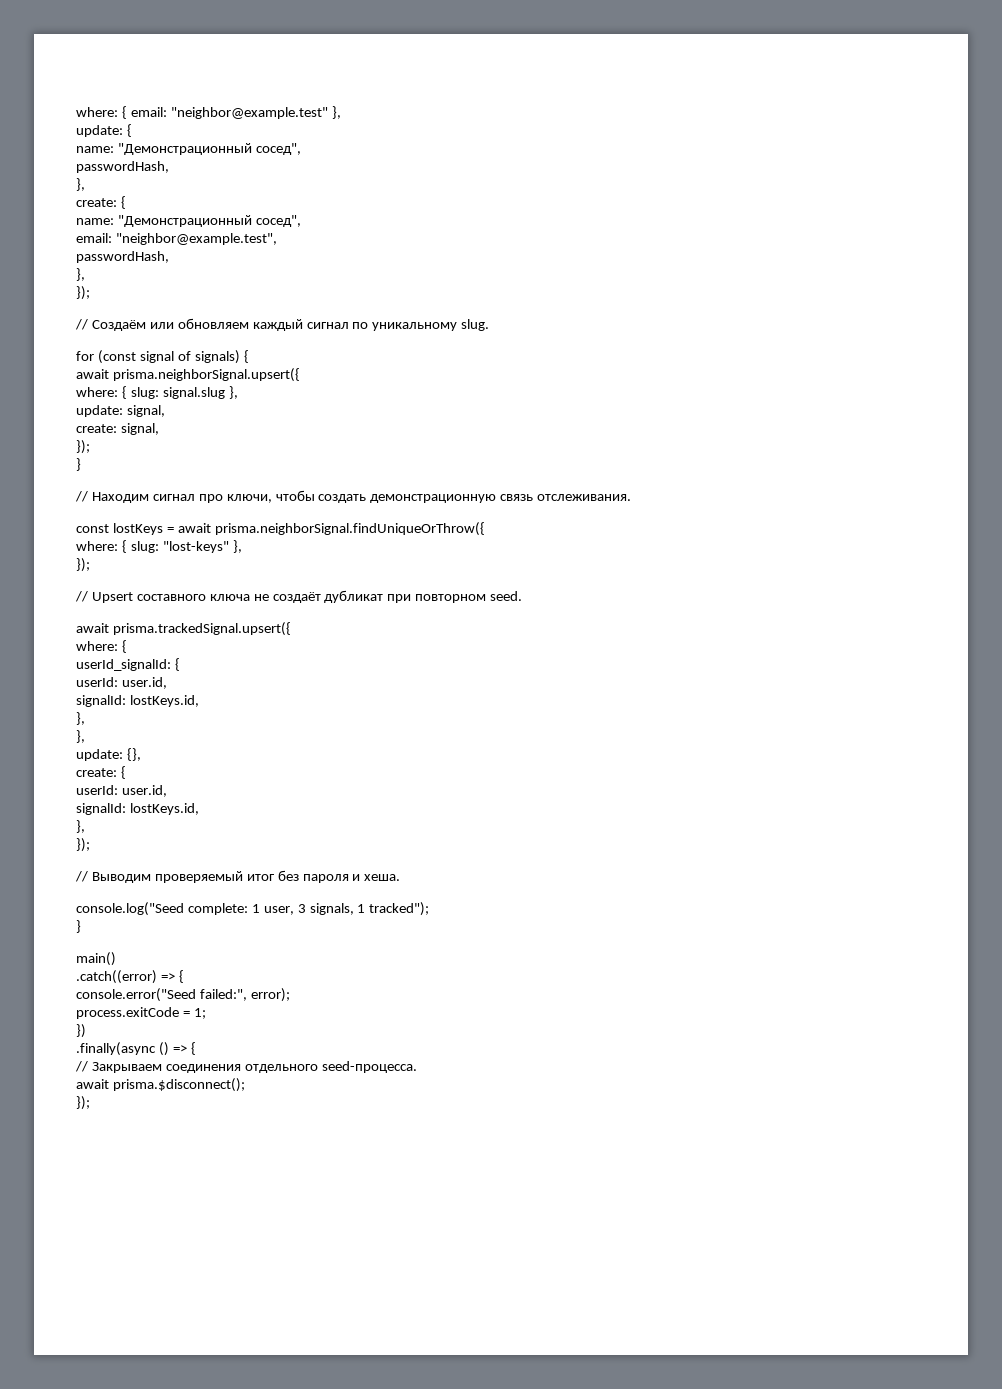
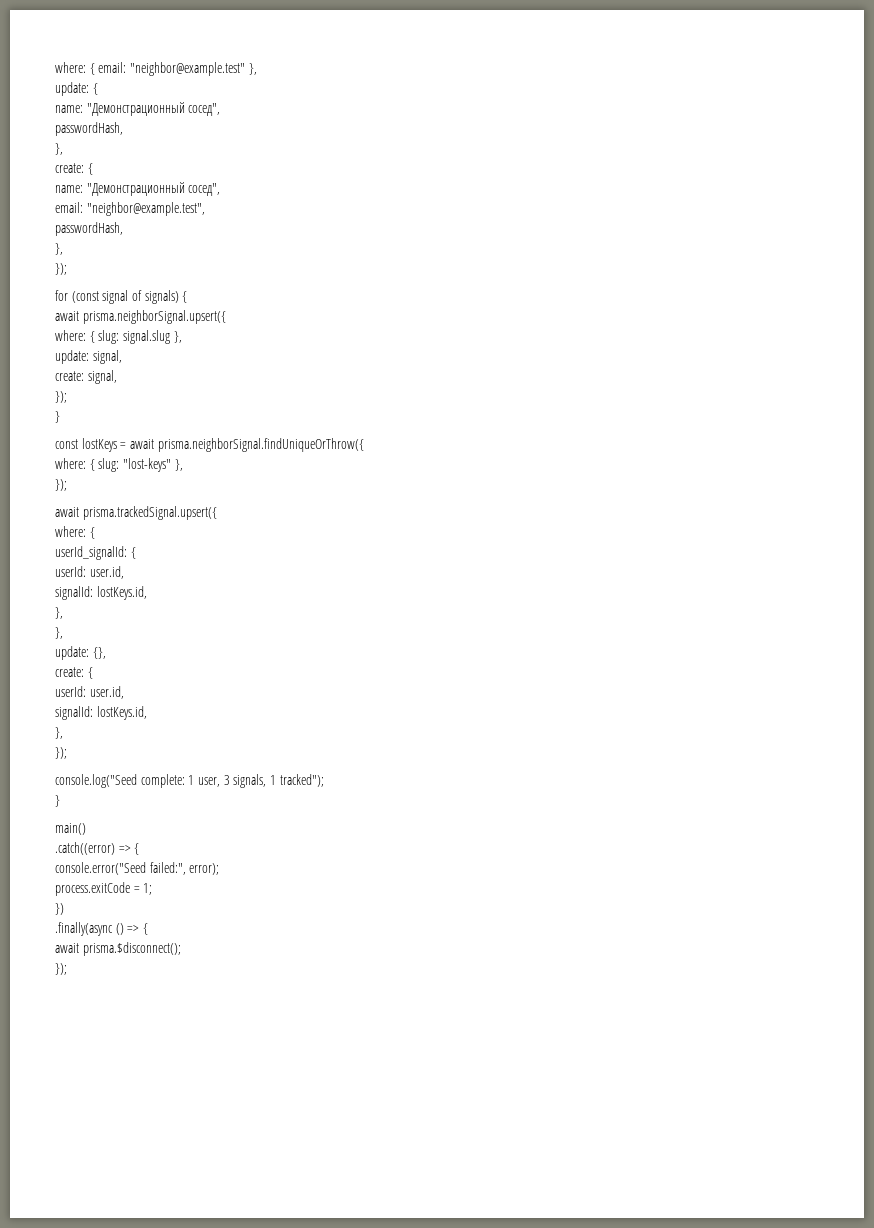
- // Создаём или обновляем каждый сигнал по уникальному slug.
- // Находим сигнал про ключи, чтобы создать демонстрационную связь отслеживания.
- // Upsert составного ключа не создаёт дубликат при повторном seed.
- // Выводим проверяемый итог без пароля и хеша.
- // Закрываем соединения отдельного seed-процесса.

